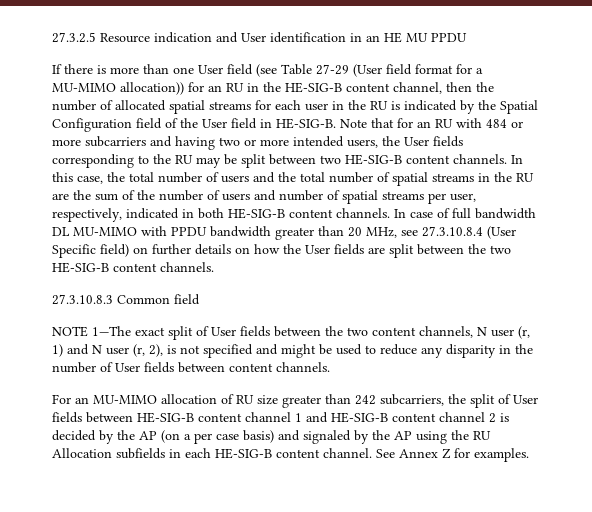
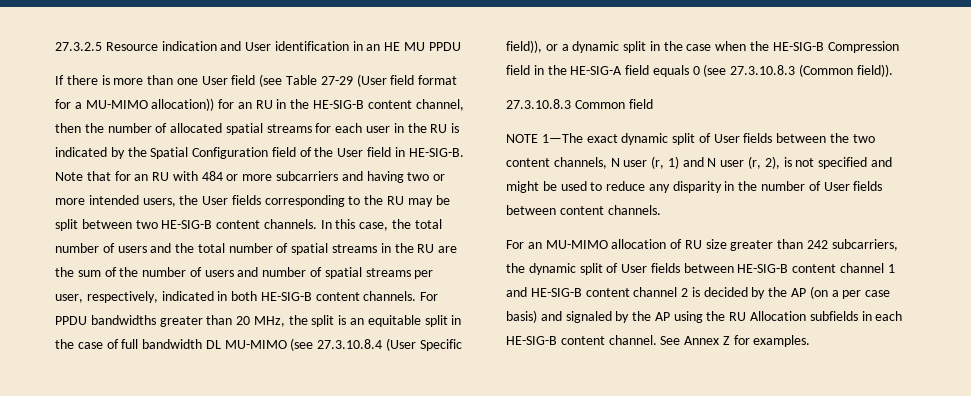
- In case of full bandwidth DL MU-MIMO with PPDU bandwidth greater than 20 MHz, see 27.3.10.8.4 (User Specific field) on further details on how the User fields are split between the two HE-SIG-B content channels.
+ For PPDU bandwidths greater than 20 MHz, the split is an equitable split in the case of full bandwidth DL MU-MIMO (see 27.3.10.8.4 (User Specific field)), or a dynamic split in the case when the HE-SIG-B Compression field in the HE-SIG-A field equals 0 (see 27.3.10.8.3 (Common field)).
- NOTE 1—The exact split of User fields between the two content channels, N user (r, 1) and N user (r, 2), is not specified and might be used to reduce any disparity in the number of User fields between content channels.
+ NOTE 1—The exact dynamic split of User fields between the two content channels, N user (r, 1) and N user (r, 2), is not specified and might be used to reduce any disparity in the number of User fields between content channels.
- For an MU-MIMO allocation of RU size greater than 242 subcarriers, the split of User fields between HE-SIG-B content channel 1 and HE-SIG-B content channel 2 is decided by the AP (on a per case basis) and signaled by the AP using the RU Allocation subfields in each HE-SIG-B content channel.
+ For an MU-MIMO allocation of RU size greater than 242 subcarriers, the dynamic split of User fields between HE-SIG-B content channel 1 and HE-SIG-B content channel 2 is decided by the AP (on a per case basis) and signaled by the AP using the RU Allocation subfields in each HE-SIG-B content channel.

